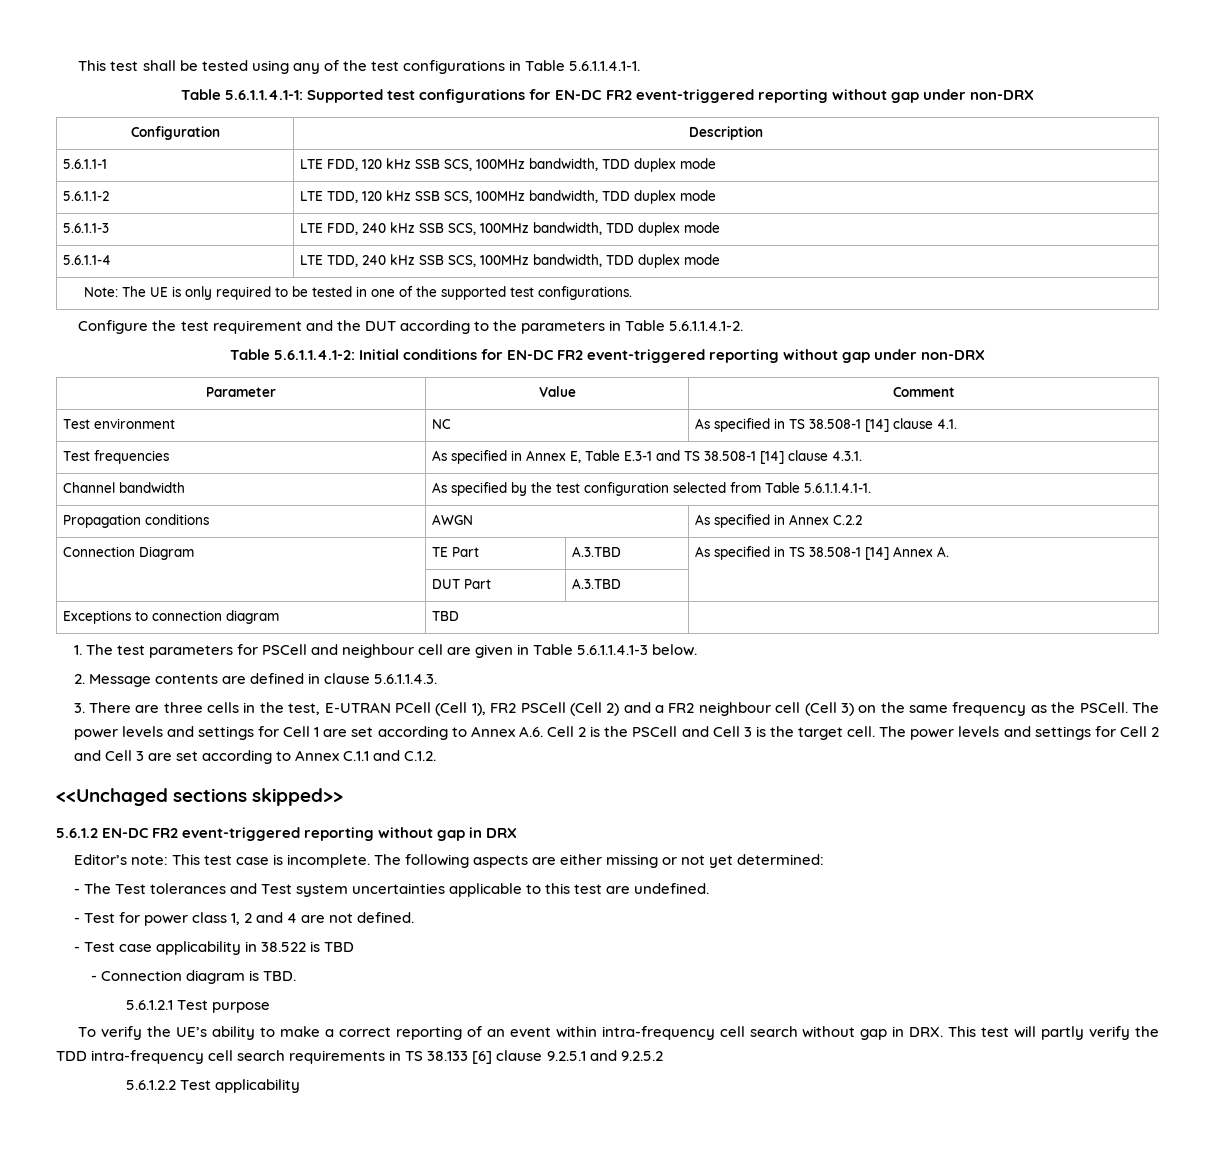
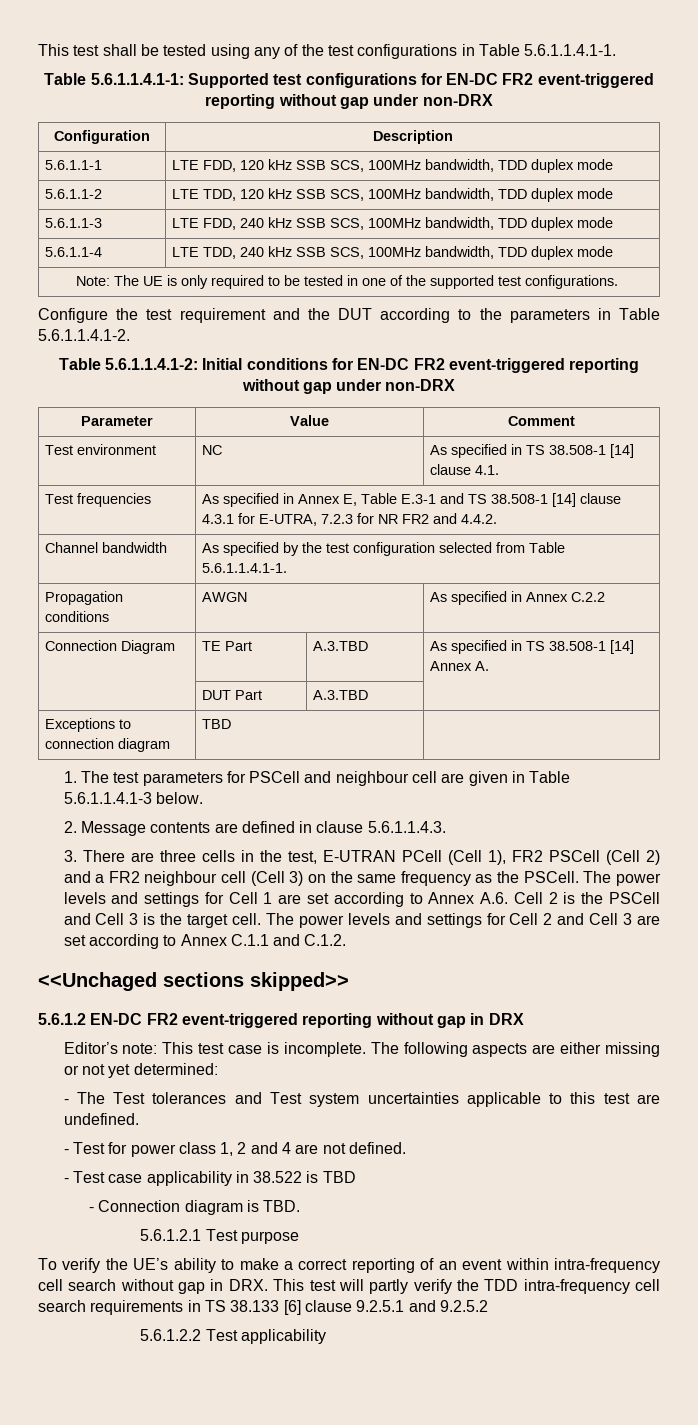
- Test frequencies | As specified in Annex E, Table E.3-1 and TS 38.508-1 [14] clause 4.3.1.
+ Test frequencies | As specified in Annex E, Table E.3-1 and TS 38.508-1 [14] clause 4.3.1 for E-UTRA, 7.2.3 for NR FR2 and 4.4.2.

